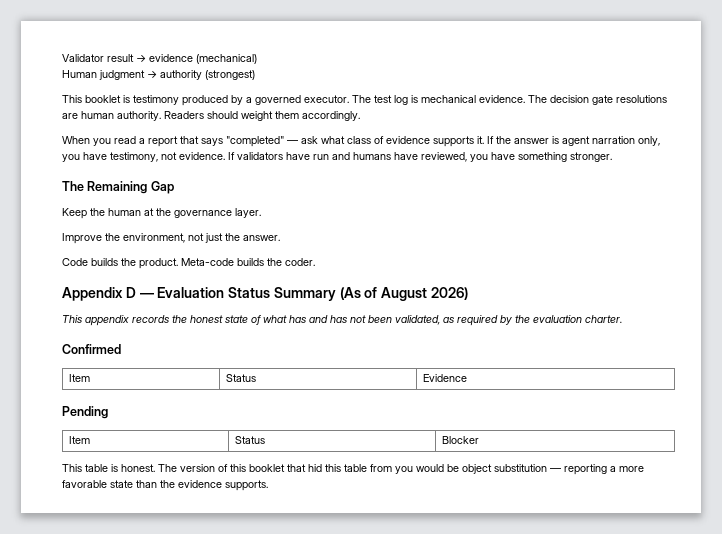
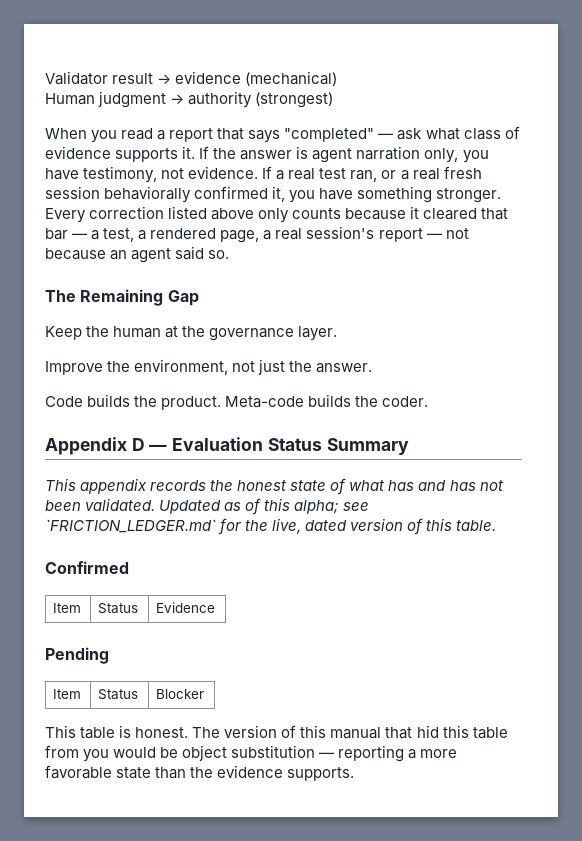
- This booklet is testimony produced by a governed executor. The test log is mechanical evidence. The decision gate resolutions are human authority. Readers should weight them accordingly.
- If validators have run and humans have reviewed, you have something stronger.
+ If a real test ran, or a real fresh session behaviorally confirmed it, you have something stronger. Every correction listed above only counts because it cleared that bar — a test, a rendered page, a real session's report — not because an agent said so.
- Appendix D — Evaluation Status Summary (As of August 2026)
+ Appendix D — Evaluation Status Summary
- This appendix records the honest state of what has and has not been validated, as required by the evaluation charter.
+ This appendix records the honest state of what has and has not been validated. Updated as of this alpha; see `FRICTION_LEDGER.md` for the live, dated version of this table.
- The version of this booklet that hid this table from you would be object substitution — reporting a more favorable state than the evidence supports.
+ The version of this manual that hid this table from you would be object substitution — reporting a more favorable state than the evidence supports.

